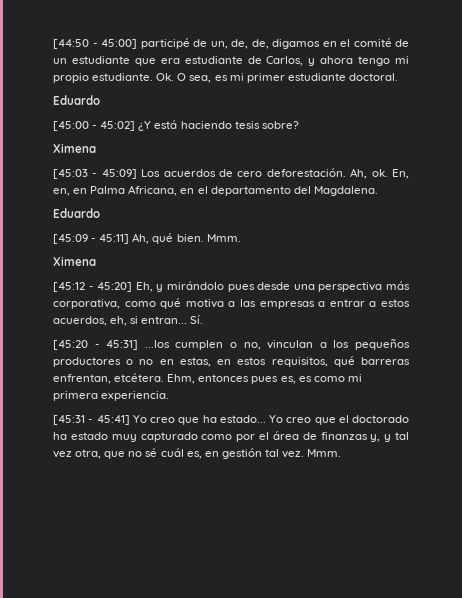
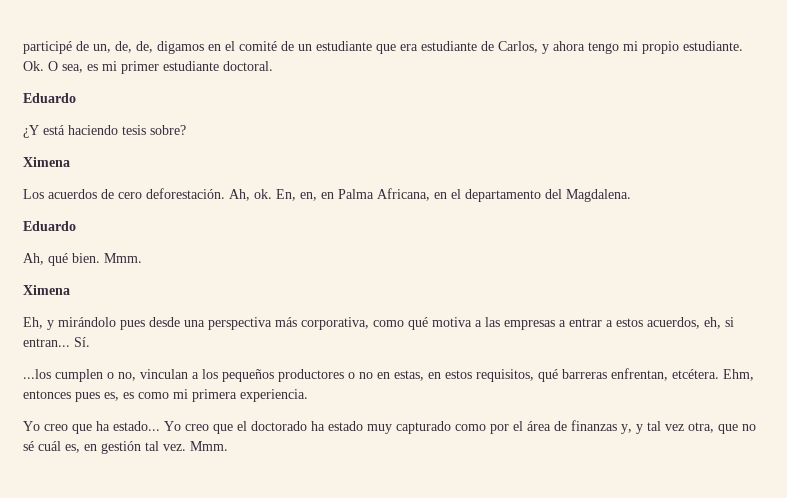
- [44:50 - 45:00] participé de un, de, de, digamos en el comité de un estudiante que era estudiante de Carlos, y ahora tengo mi propio estudiante.
+ participé de un, de, de, digamos en el comité de un estudiante que era estudiante de Carlos, y ahora tengo mi propio estudiante.
- [45:00 - 45:02] ¿Y está haciendo tesis sobre?
+ ¿Y está haciendo tesis sobre?
- [45:03 - 45:09] Los acuerdos de cero deforestación.
+ Los acuerdos de cero deforestación.
- [45:09 - 45:11] Ah, qué bien.
+ Ah, qué bien.
- [45:12 - 45:20] Eh, y mirándolo pues desde una perspectiva más corporativa, como qué motiva a las empresas a entrar a estos acuerdos, eh, si entran...
+ Eh, y mirándolo pues desde una perspectiva más corporativa, como qué motiva a las empresas a entrar a estos acuerdos, eh, si entran...
- [45:20 - 45:31] ...los cumplen o no, vinculan a los pequeños productores o no en estas, en estos requisitos, qué barreras enfrentan, etcétera.
+ ...los cumplen o no, vinculan a los pequeños productores o no en estas, en estos requisitos, qué barreras enfrentan, etcétera.
- [45:31 - 45:41] Yo creo que ha estado...
+ Yo creo que ha estado...

